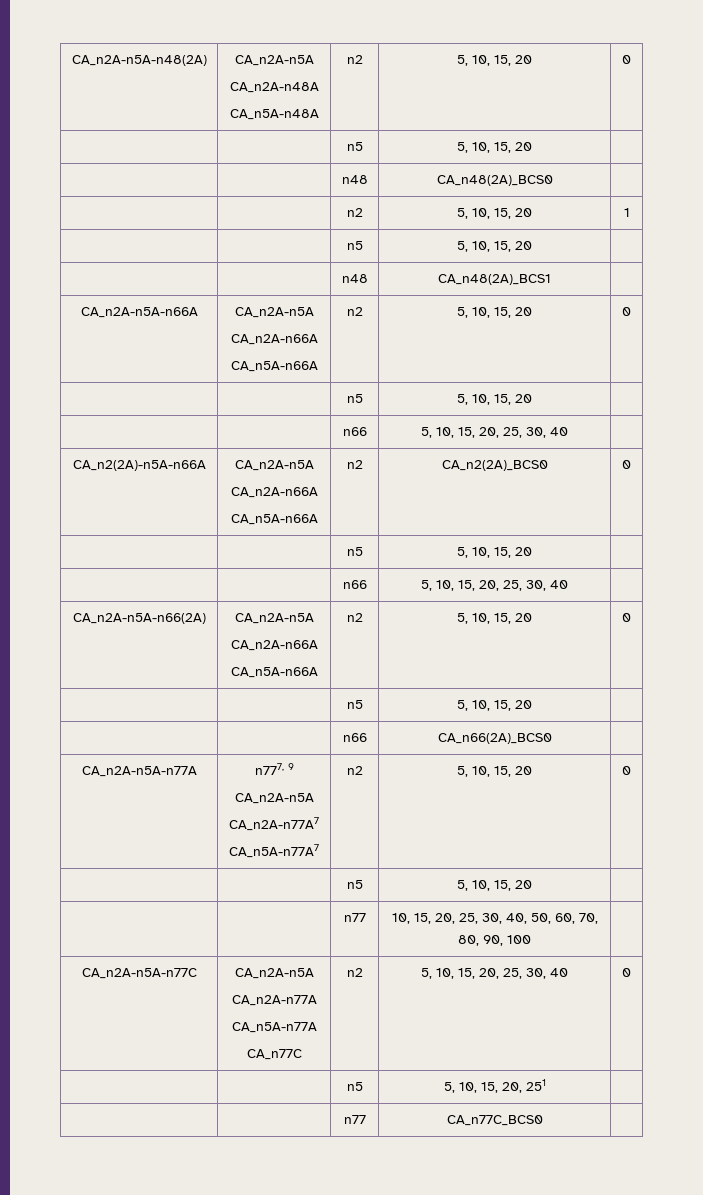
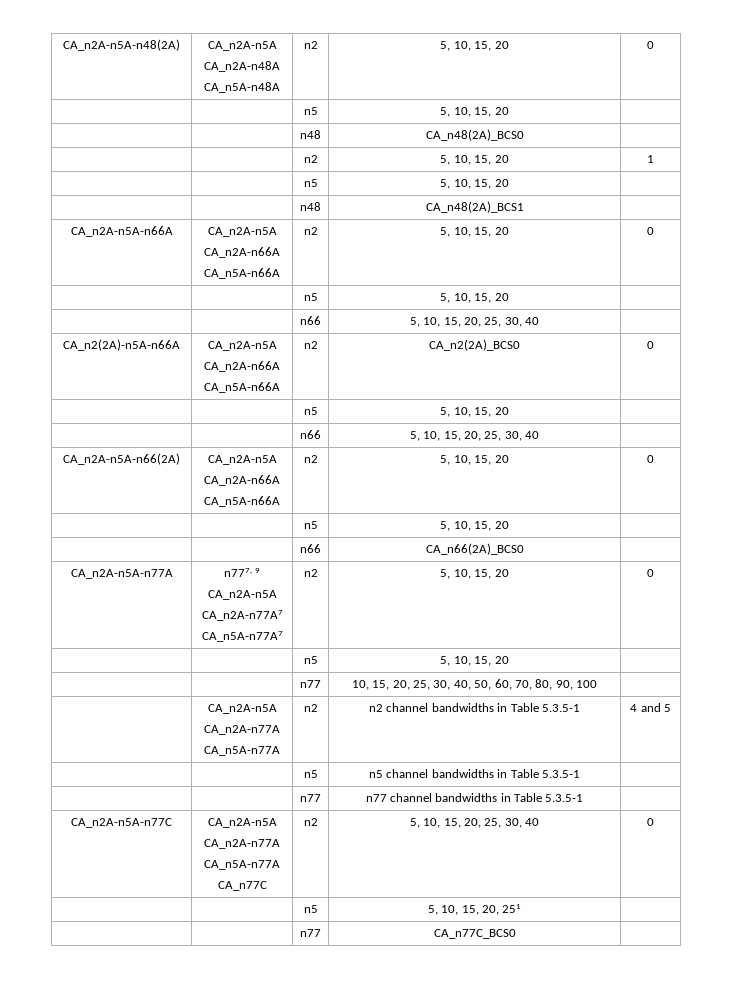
  | | n77 | 10, 15, 20, 25, 30, 40, 50, 60, 70, 80, 90, 100 |
+ | CA_n2A-n5A
+ CA_n2A-n77A
+ CA_n5A-n77A | n2 | n2 channel bandwidths in Table 5.3.5-1 | 4 and 5
+ | | n5 | n5 channel bandwidths in Table 5.3.5-1 |
+ | | n77 | n77 channel bandwidths in Table 5.3.5-1 |

